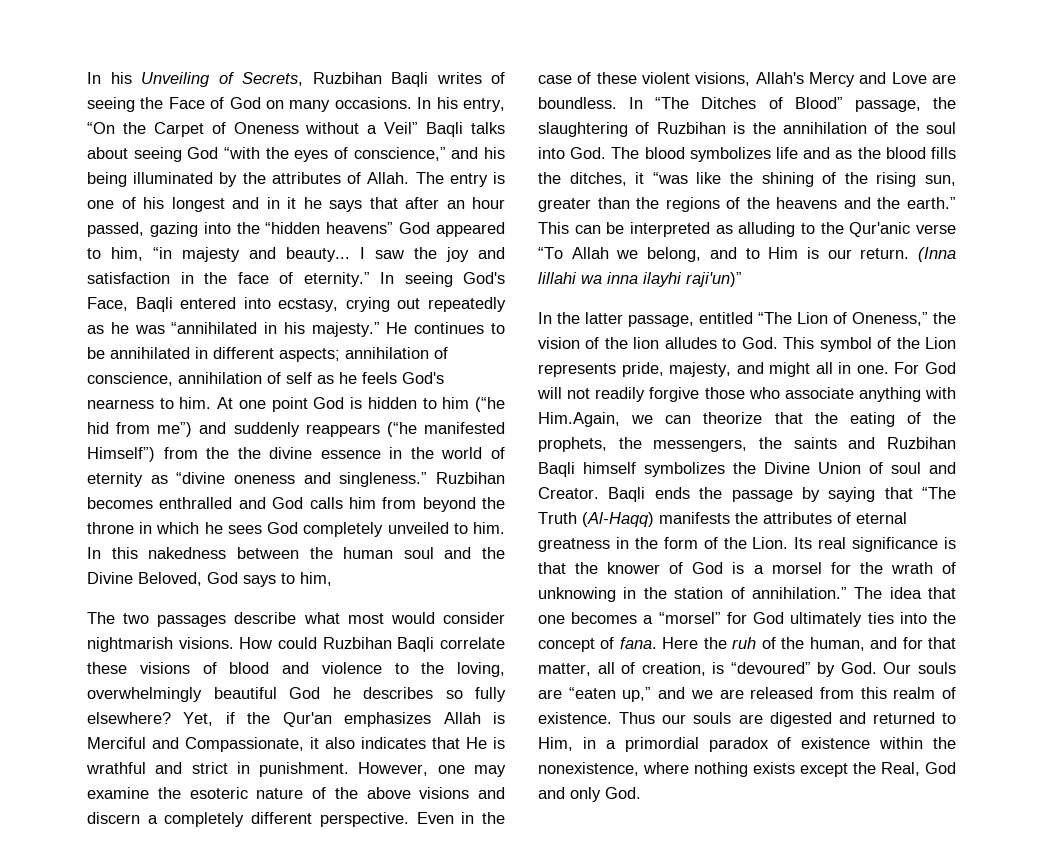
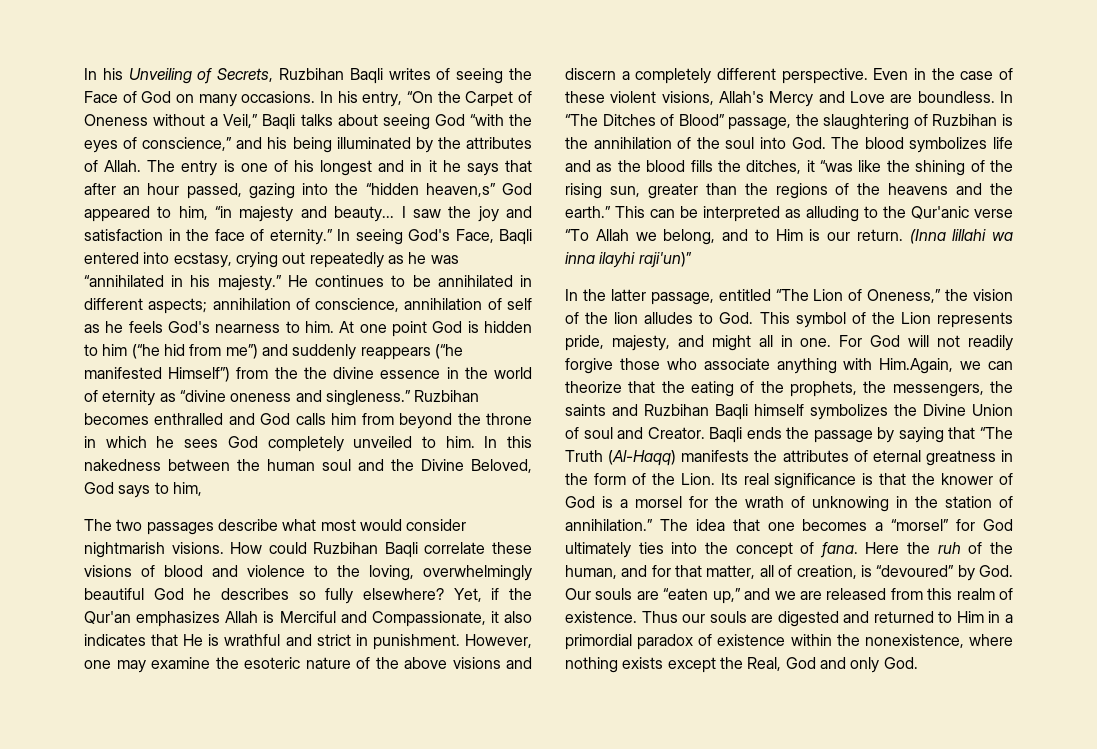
- In his entry, “On the Carpet of Oneness without a Veil” Baqli talks about seeing God “with the eyes of conscience,” and his being illuminated by the attributes of Allah.
+ In his entry, “On the Carpet of Oneness without a Veil,” Baqli talks about seeing God “with the eyes of conscience,” and his being illuminated by the attributes of Allah.
- The entry is one of his longest and in it he says that after an hour passed, gazing into the “hidden heavens” God appeared to him, “in majesty and beauty...
+ The entry is one of his longest and in it he says that after an hour passed, gazing into the “hidden heaven,s” God appeared to him, “in majesty and beauty...
- Thus our souls are digested and returned to Him, in a primordial paradox of existence within the nonexistence, where nothing exists except the Real, God and only God.
+ Thus our souls are digested and returned to Him in a primordial paradox of existence within the nonexistence, where nothing exists except the Real, God and only God.

